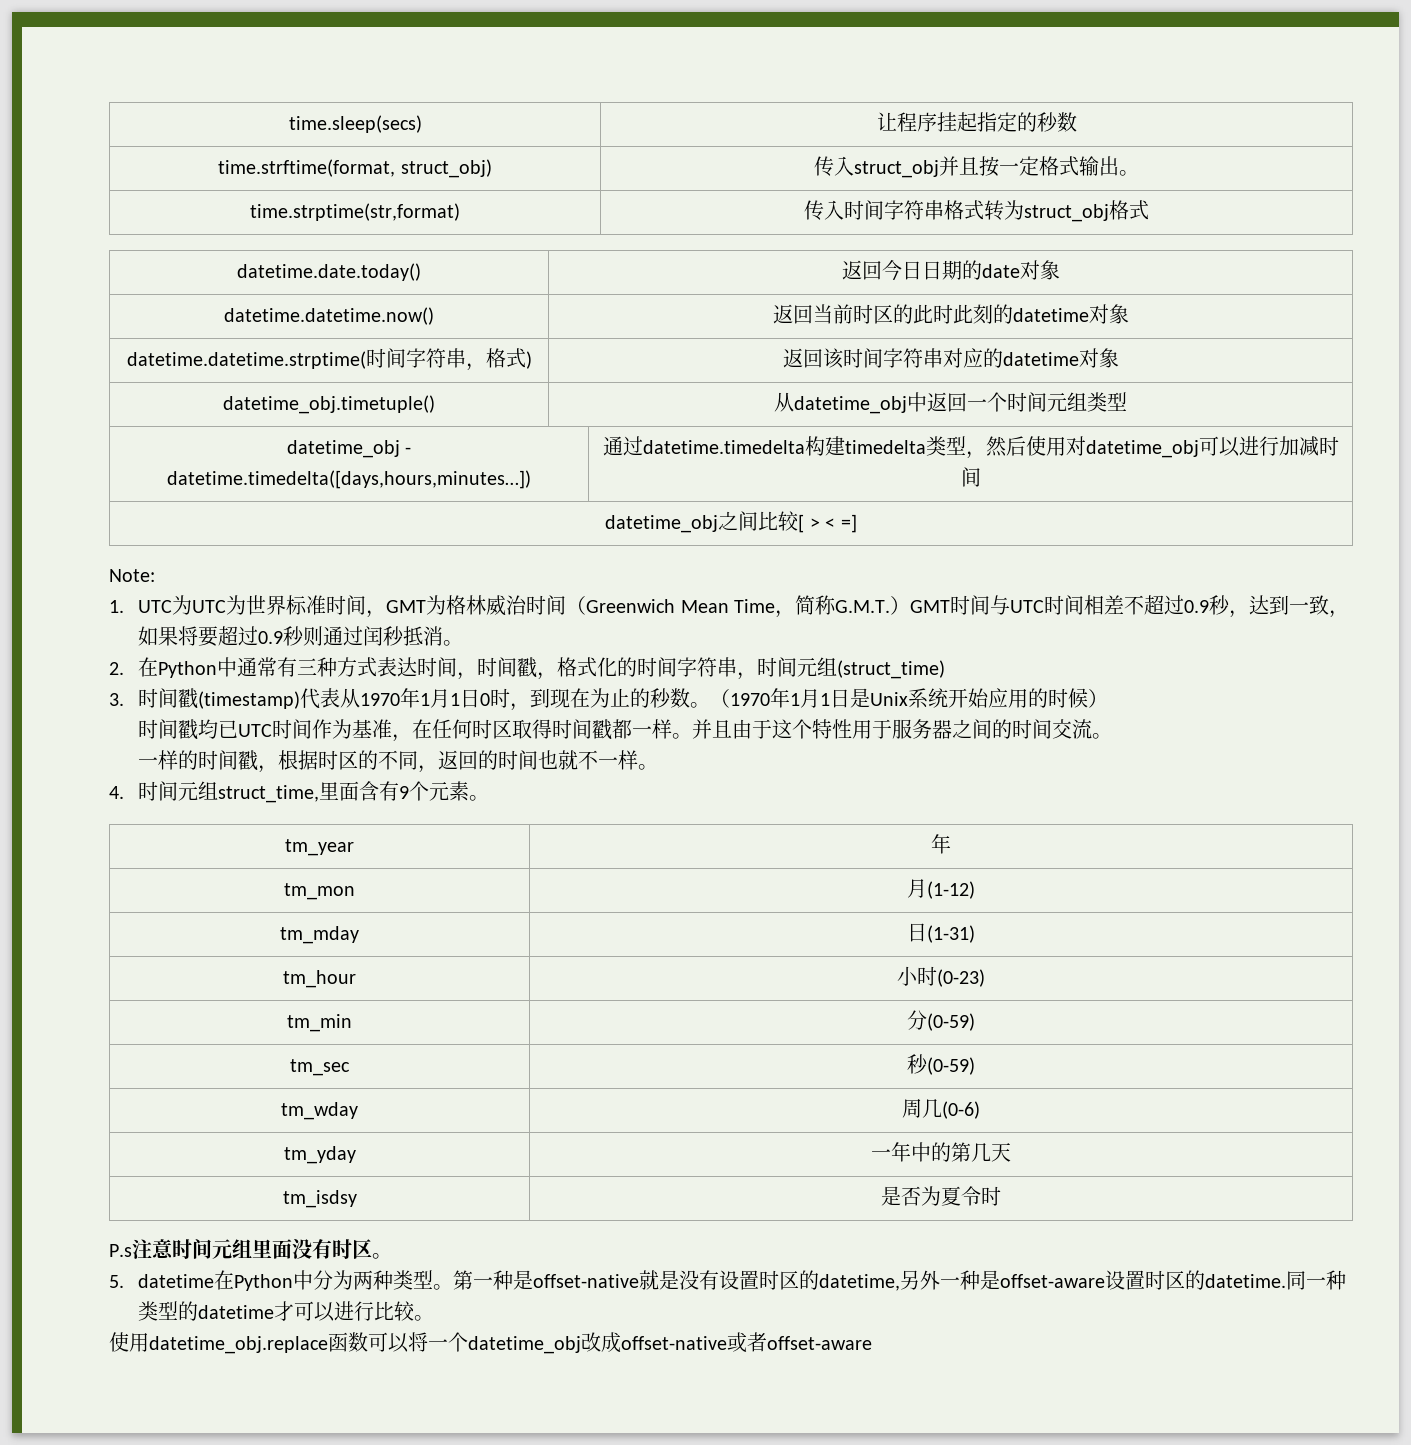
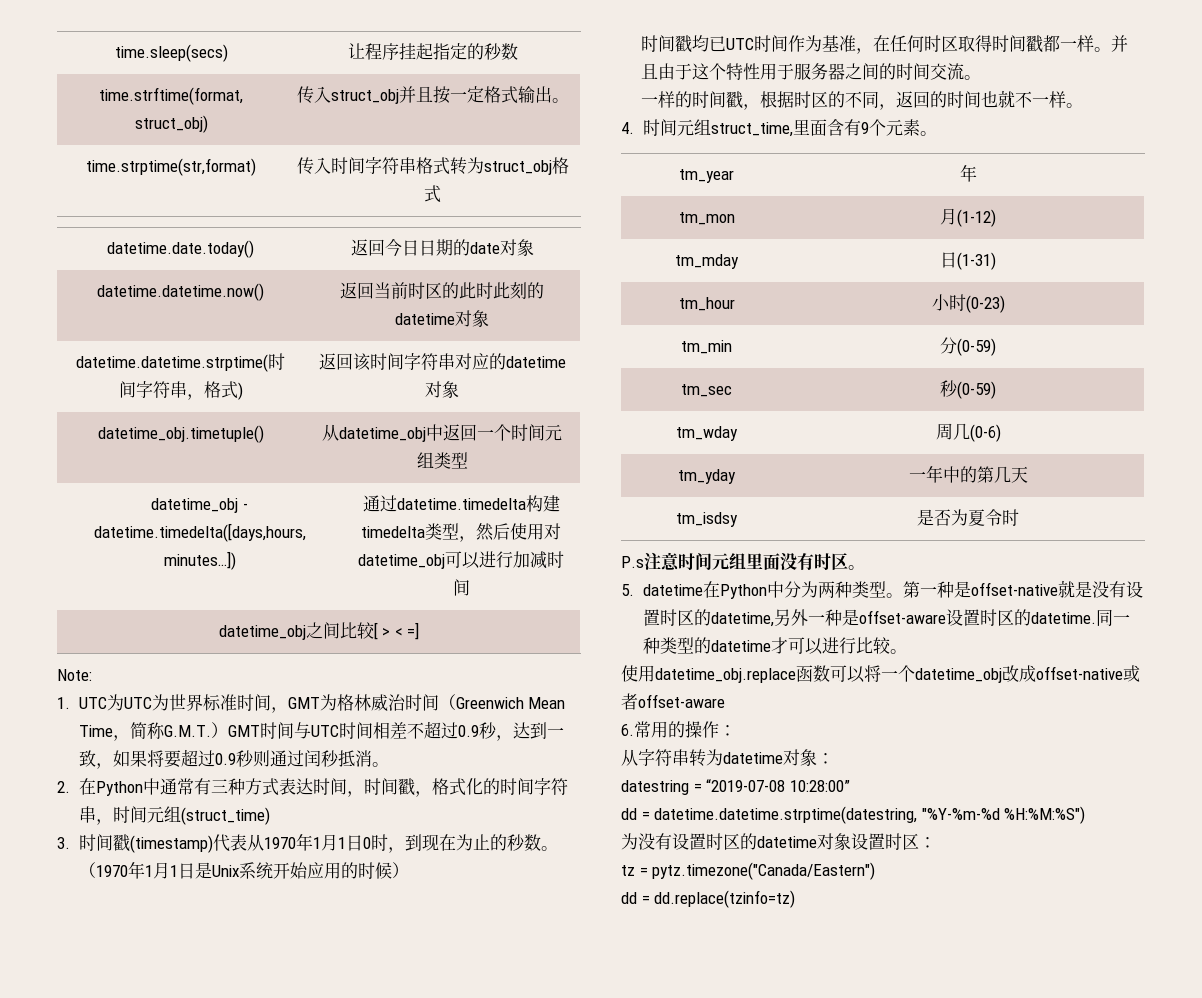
+ 6.常用的操作：
+ 从字符串转为datetime对象：
+ datestring = “2019-07-08 10:28:00”
+ dd = datetime.datetime.strptime(datestring, "%Y-%m-%d %H:%M:%S")
+ 为没有设置时区的datetime对象设置时区：
+ tz = pytz.timezone("Canada/Eastern")
+ dd = dd.replace(tzinfo=tz)

